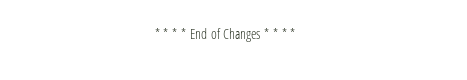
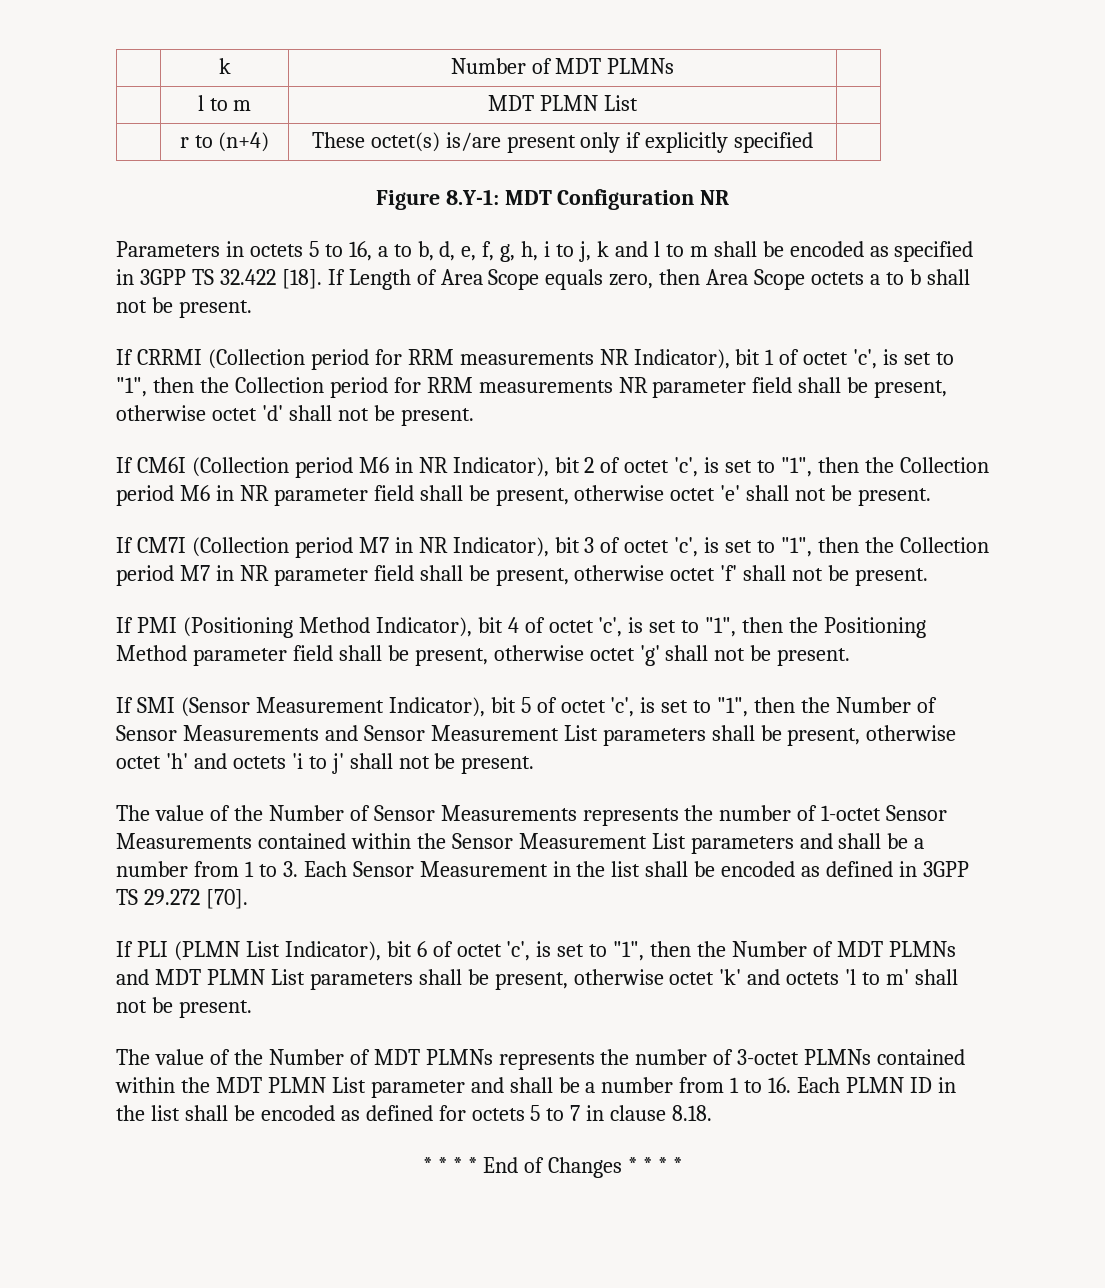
+ | k | Number of MDT PLMNs |
+ | l to m | MDT PLMN List |
+ | r to (n+4) | These octet(s) is/are present only if explicitly specified |
+ Figure 8.Y-1: MDT Configuration NR
+ Parameters in octets 5 to 16, a to b, d, e, f, g, h, i to j, k and l to m shall be encoded as specified in 3GPP TS 32.422 [18]. If Length of Area Scope equals zero, then Area Scope octets a to b shall not be present.
+ If CRRMI (Collection period for RRM measurements NR Indicator), bit 1 of octet 'c', is set to "1", then the Collection period for RRM measurements NR parameter field shall be present, otherwise octet 'd' shall not be present.
+ If CM6I (Collection period M6 in NR Indicator), bit 2 of octet 'c', is set to "1", then the Collection period M6 in NR parameter field shall be present, otherwise octet 'e' shall not be present.
+ If CM7I (Collection period M7 in NR Indicator), bit 3 of octet 'c', is set to "1", then the Collection period M7 in NR parameter field shall be present, otherwise octet 'f' shall not be present.
+ If PMI (Positioning Method Indicator), bit 4 of octet 'c', is set to "1", then the Positioning Method parameter field shall be present, otherwise octet 'g' shall not be present.
+ If SMI (Sensor Measurement Indicator), bit 5 of octet 'c', is set to "1", then the Number of Sensor Measurements and Sensor Measurement List parameters shall be present, otherwise octet 'h' and octets 'i to j' shall not be present.
+ The value of the Number of Sensor Measurements represents the number of 1-octet Sensor Measurements contained within the Sensor Measurement List parameters and shall be a number from 1 to 3. Each Sensor Measurement in the list shall be encoded as defined in 3GPP TS 29.272 [70].
+ If PLI (PLMN List Indicator), bit 6 of octet 'c', is set to "1", then the Number of MDT PLMNs and MDT PLMN List parameters shall be present, otherwise octet 'k' and octets 'l to m' shall not be present.
+ The value of the Number of MDT PLMNs represents the number of 3-octet PLMNs contained within the MDT PLMN List parameter and shall be a number from 1 to 16. Each PLMN ID in the list shall be encoded as defined for octets 5 to 7 in clause 8.18.

